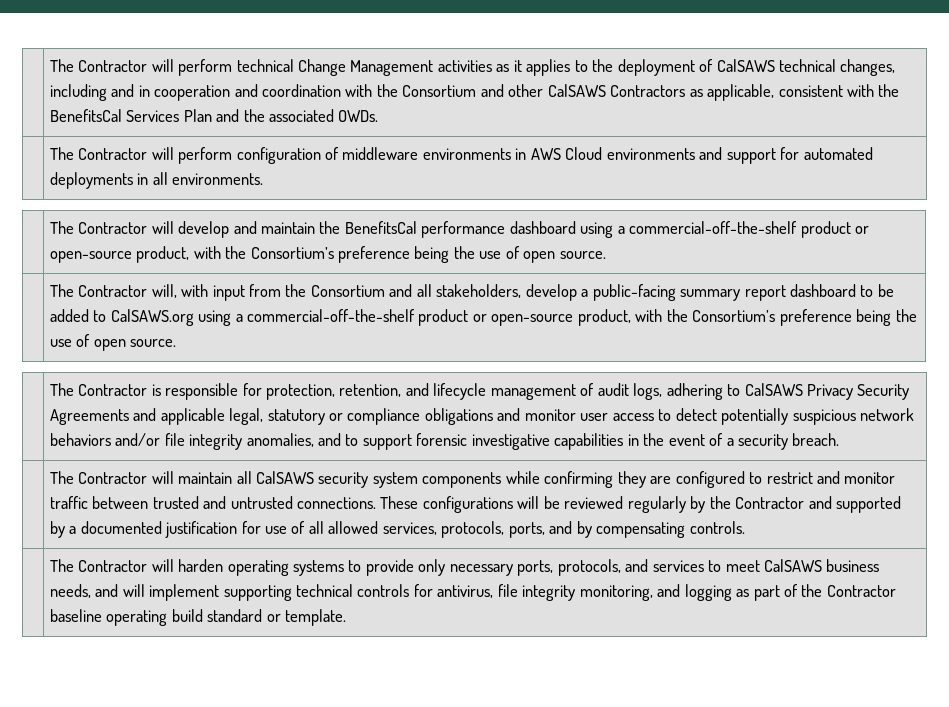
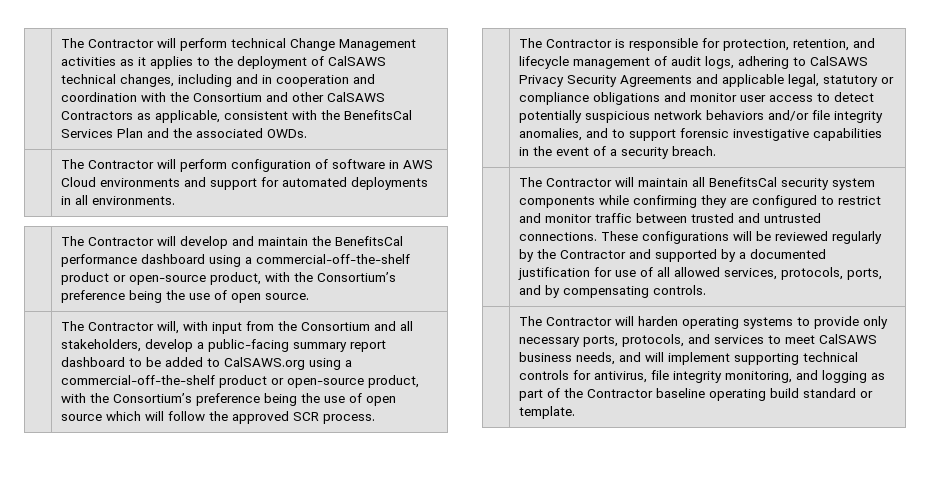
- | The Contractor will perform configuration of middleware environments in AWS Cloud environments and support for automated deployments in all environments.
+ | The Contractor will perform configuration of software in AWS Cloud environments and support for automated deployments in all environments.
- The Contractor will, with input from the Consortium and all stakeholders, develop a public-facing summary report dashboard to be added to CalSAWS.org using a commercial-off-the-shelf product or open-source product, with the Consortium’s preference being the use of open source.
+ The Contractor will, with input from the Consortium and all stakeholders, develop a public-facing summary report dashboard to be added to CalSAWS.org using a commercial-off-the-shelf product or open-source product, with the Consortium’s preference being the use of open source which will follow the approved SCR process.
- The Contractor will maintain all CalSAWS security system components while confirming they are configured to restrict and monitor traffic between trusted and untrusted connections.
+ The Contractor will maintain all BenefitsCal security system components while confirming they are configured to restrict and monitor traffic between trusted and untrusted connections.

